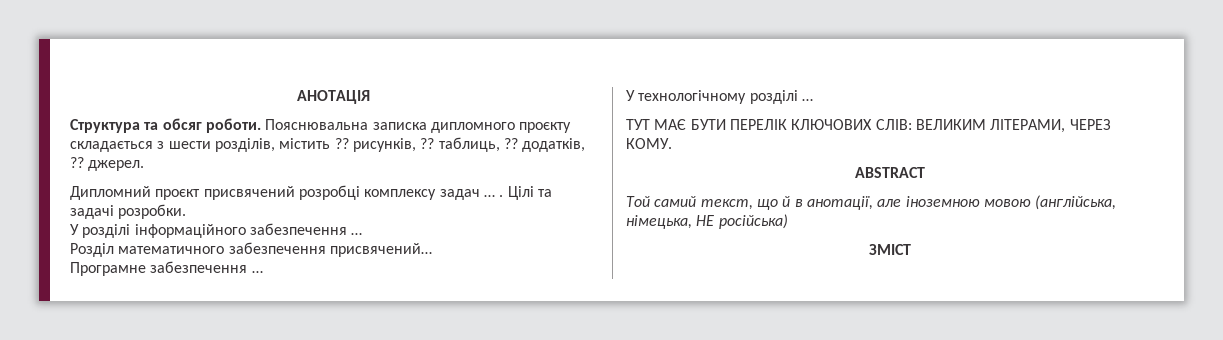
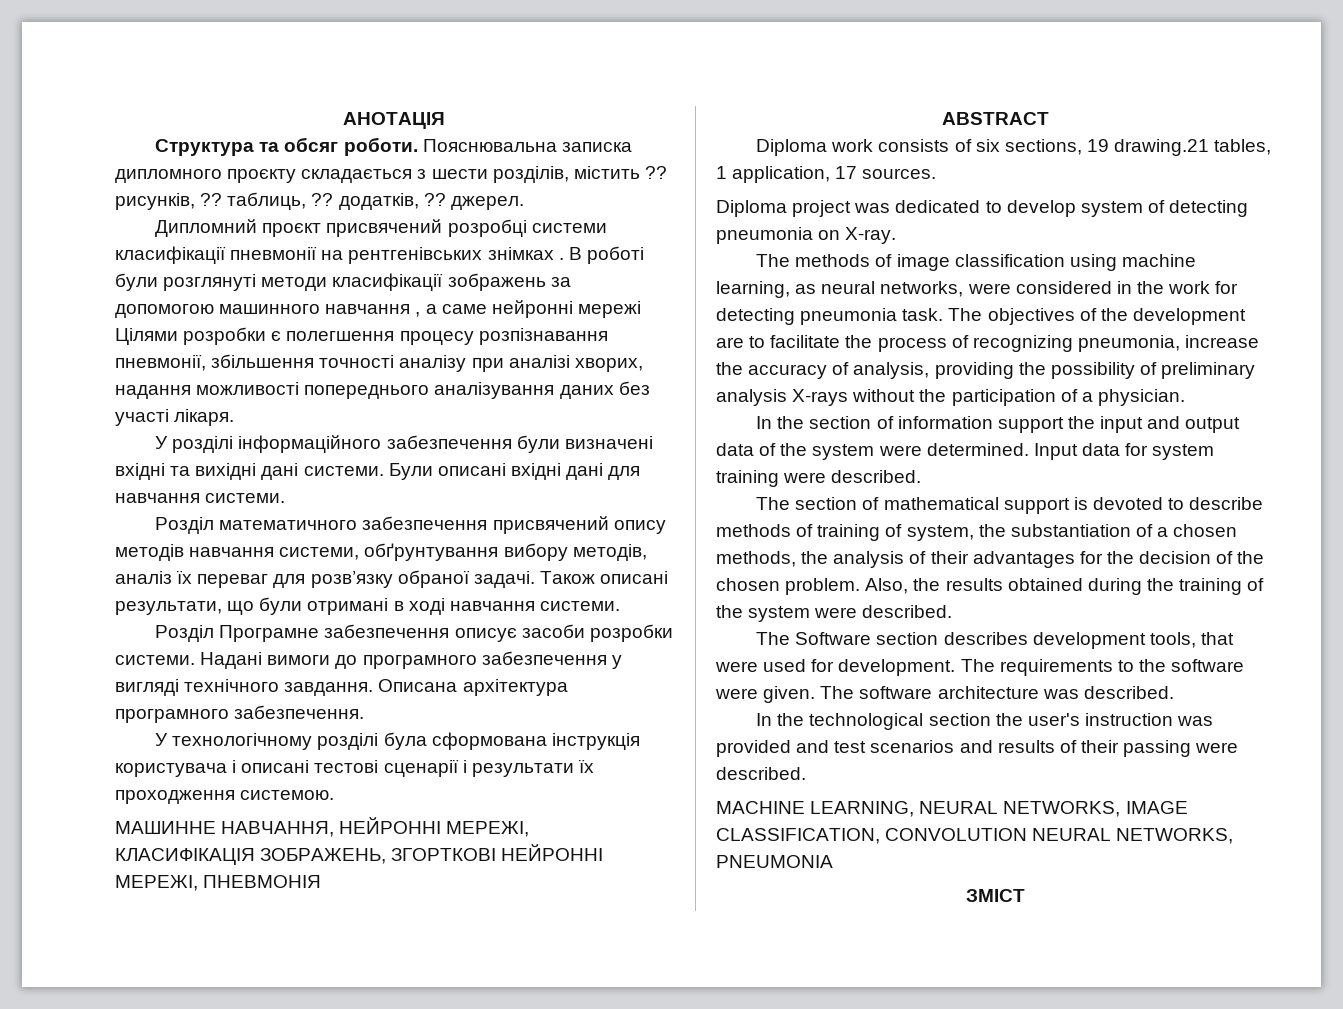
- Дипломний проєкт присвячений розробці комплексу задач … . Цілі та задачі розробки.
- У розділі інформаційного забезпечення …
- Розділ математичного забезпечення присвячений…
- Програмне забезпечення …
- У технологічному розділі …
- ТУТ МАЄ БУТИ ПЕРЕЛІК КЛЮЧОВИХ СЛІВ: ВЕЛИКИМ ЛІТЕРАМИ, ЧЕРЕЗ КОМУ.
+ Дипломний проєкт присвячений розробці системи класифікації пневмонії на рентгенівських знімках . В роботі були розглянуті методи класифікації зображень за допомогою машинного навчання , а саме нейронні мережі Цілями розробки є полегшення процесу розпізнавання пневмонії, збільшення точності аналізу при аналізі хворих, надання можливості попереднього аналізування даних без участі лікаря.
+ У розділі інформаційного забезпечення були визначені вхідні та вихідні дані системи. Були описані вхідні дані для навчання системи.
+ Розділ математичного забезпечення присвячений опису методів навчання системи, обґрунтування вибору методів, аналіз їх переваг для розв’язку обраної задачі. Також описані результати, що були отримані в ході навчання системи.
+ Розділ Програмне забезпечення описує засоби розробки системи. Надані вимоги до програмного забезпечення у вигляді технічного завдання. Описана архітектура програмного забезпечення.
+ У технологічному розділі була сформована інструкція користувача і описані тестові сценарії і результати їх проходження системою.
+ МАШИННЕ НАВЧАННЯ, НЕЙРОННІ МЕРЕЖІ, КЛАСИФІКАЦІЯ ЗОБРАЖЕНЬ, ЗГОРТКОВІ НЕЙРОННІ МЕРЕЖІ, ПНЕВМОНІЯ
  ABSTRACT
- Той самий текст, що й в анотації, але іноземною мовою (англійська, німецька, НЕ російська)
+ Diploma work consists of six sections, 19 drawing.21 tables, 1 application, 17 sources.
+ Diploma project was dedicated to develop system of detecting pneumonia on X-ray.
+ The methods of image classification using machine learning, as neural networks, were considered in the work for detecting pneumonia task. The objectives of the development are to facilitate the process of recognizing pneumonia, increase the accuracy of analysis, providing the possibility of preliminary analysis X-rays without the participation of a physician.
+ In the section of information support the input and output data of the system were determined. Input data for system training were described.
+ The section of mathematical support is devoted to describe methods of training of system, the substantiation of a chosen methods, the analysis of their advantages for the decision of the chosen problem. Also, the results obtained during the training of the system were described.
+ The Software section describes development tools, that were used for development. The requirements to the software were given. The software architecture was described.
+ In the technological section the user's instruction was provided and test scenarios and results of their passing were described.
+ MACHINE LEARNING, NEURAL NETWORKS, IMAGE CLASSIFICATION, CONVOLUTION NEURAL NETWORKS, PNEUMONIA

